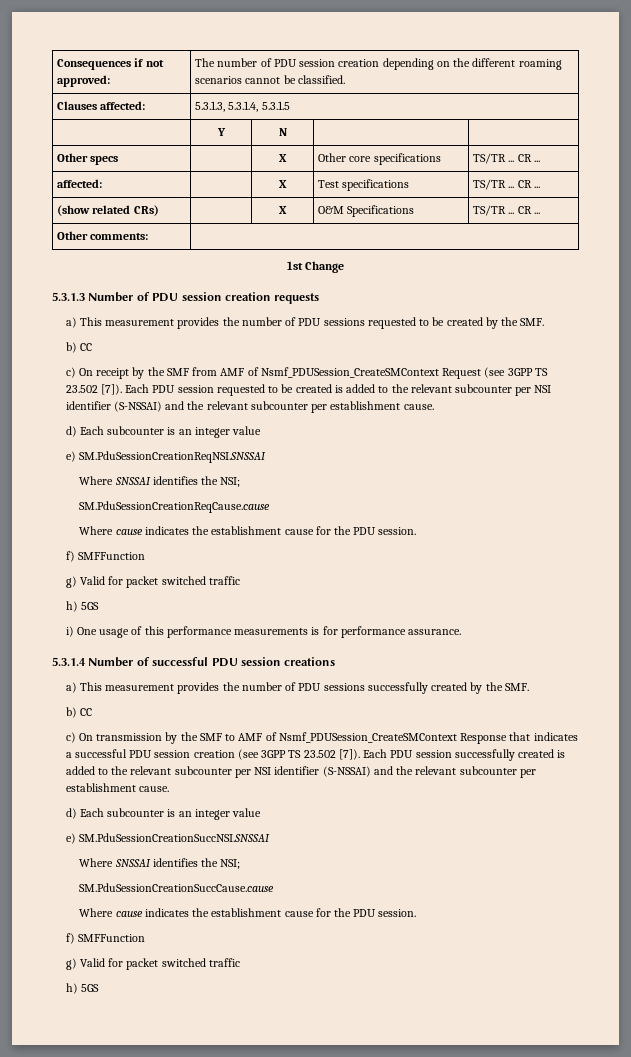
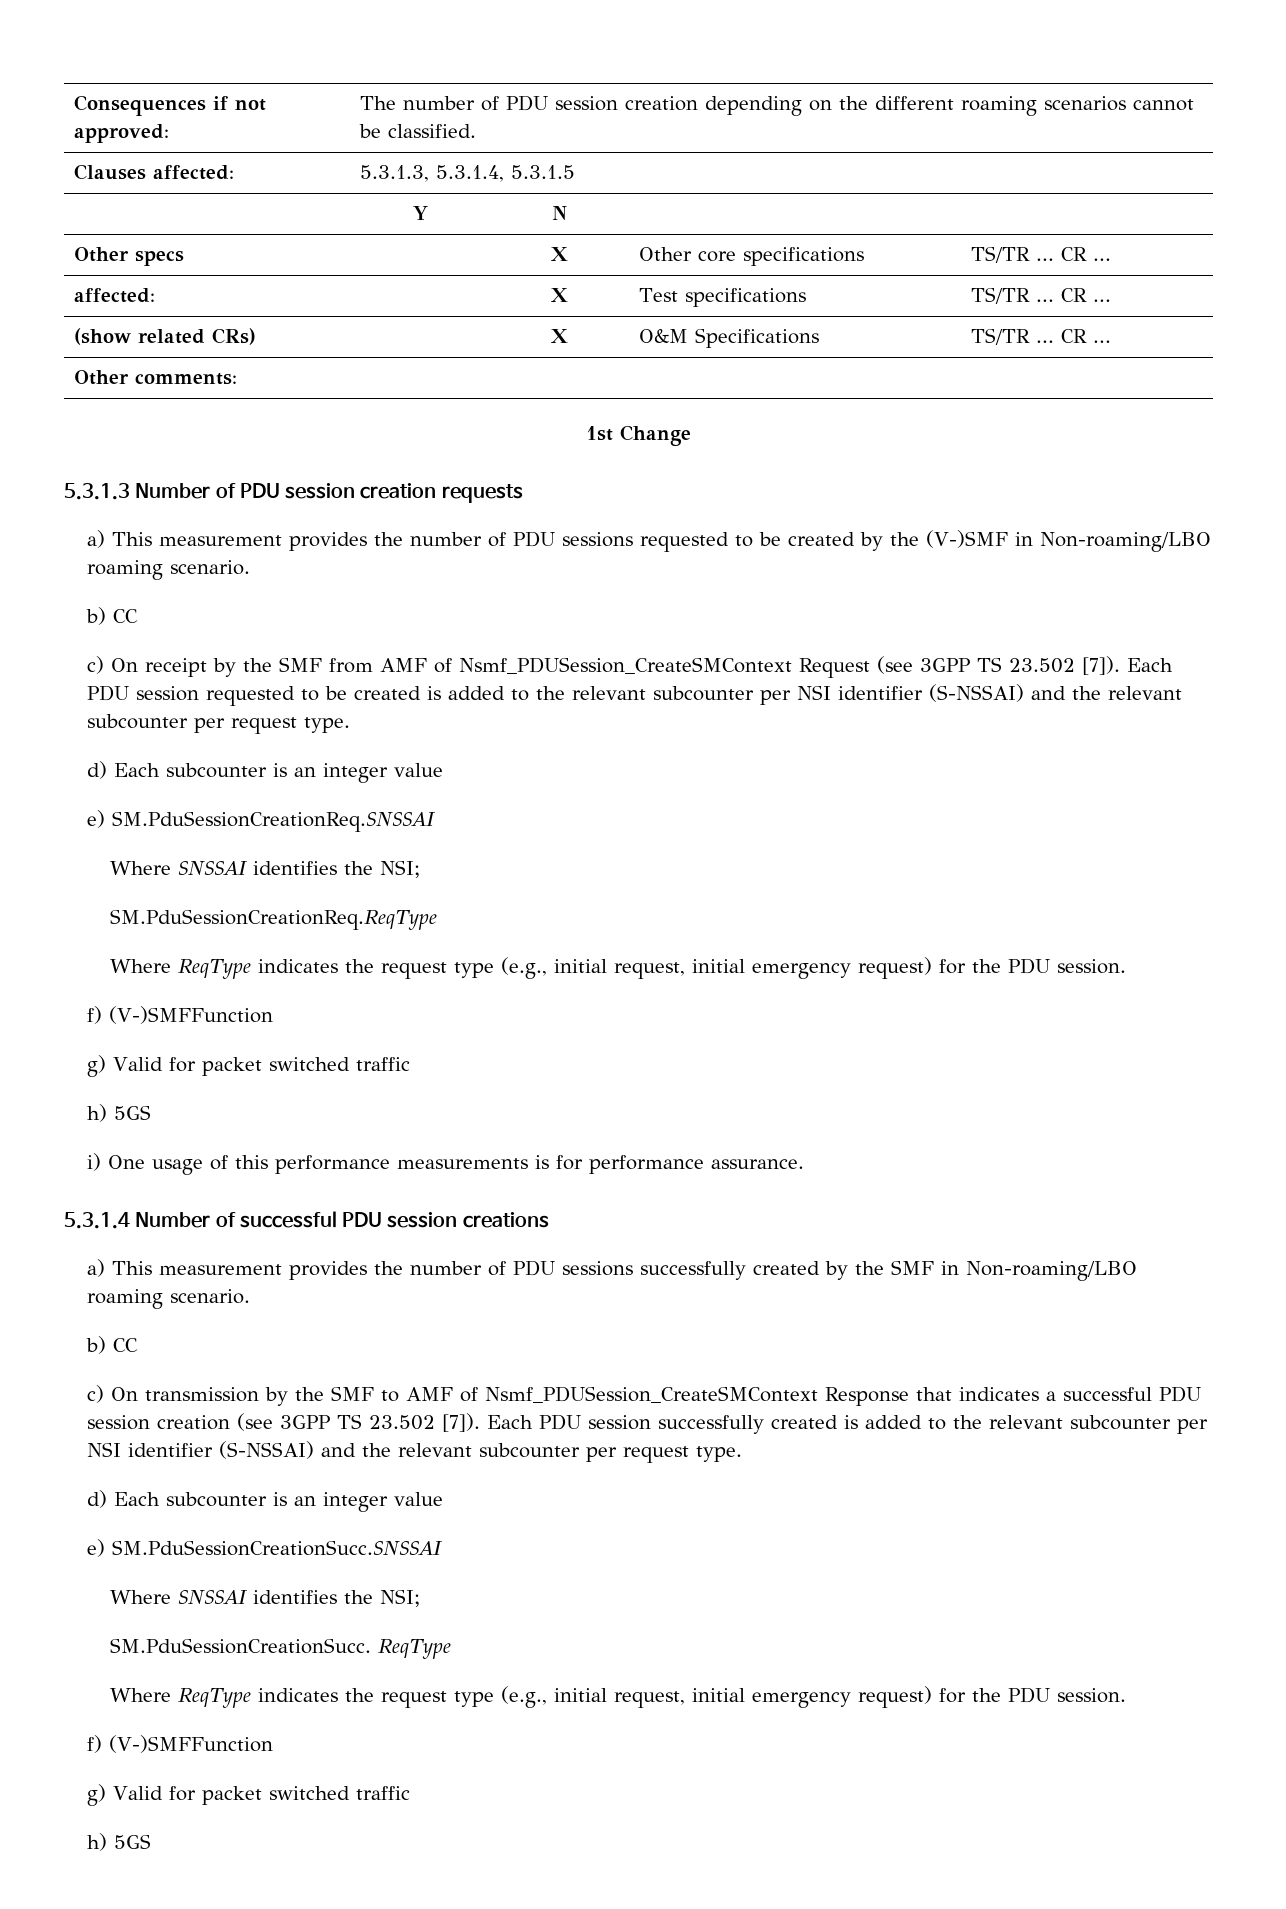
- a) This measurement provides the number of PDU sessions requested to be created by the SMF.
+ a) This measurement provides the number of PDU sessions requested to be created by the (V-)SMF in Non-roaming/LBO roaming scenario.
- Each PDU session requested to be created is added to the relevant subcounter per NSI identifier (S-NSSAI) and the relevant subcounter per establishment cause.
+ Each PDU session requested to be created is added to the relevant subcounter per NSI identifier (S-NSSAI) and the relevant subcounter per request type.
  d) Each subcounter is an integer value
- e) SM.PduSessionCreationReqNSI.SNSSAI
+ e) SM.PduSessionCreationReq.SNSSAI
  Where SNSSAI identifies the NSI;
- SM.PduSessionCreationReqCause.cause
- Where cause indicates the establishment cause for the PDU session.
- f) SMFFunction
+ SM.PduSessionCreationReq.ReqType
+ Where ReqType indicates the request type (e.g., initial request, initial emergency request) for the PDU session.
+ f) (V-)SMFFunction
- a) This measurement provides the number of PDU sessions successfully created by the SMF.
+ a) This measurement provides the number of PDU sessions successfully created by the SMF in Non-roaming/LBO roaming scenario.
- Each PDU session successfully created is added to the relevant subcounter per NSI identifier (S-NSSAI) and the relevant subcounter per establishment cause.
+ Each PDU session successfully created is added to the relevant subcounter per NSI identifier (S-NSSAI) and the relevant subcounter per request type.
  d) Each subcounter is an integer value
- e) SM.PduSessionCreationSuccNSI.SNSSAI
+ e) SM.PduSessionCreationSucc.SNSSAI
  Where SNSSAI identifies the NSI;
- SM.PduSessionCreationSuccCause.cause
- Where cause indicates the establishment cause for the PDU session.
- f) SMFFunction
+ SM.PduSessionCreationSucc. ReqType
+ Where ReqType indicates the request type (e.g., initial request, initial emergency request) for the PDU session.
+ f) (V-)SMFFunction

